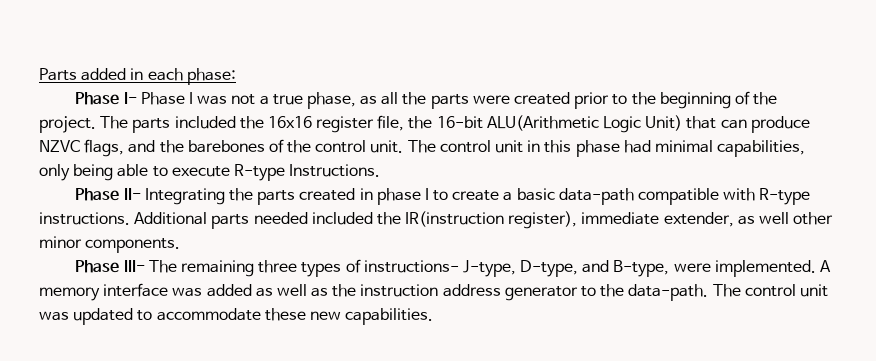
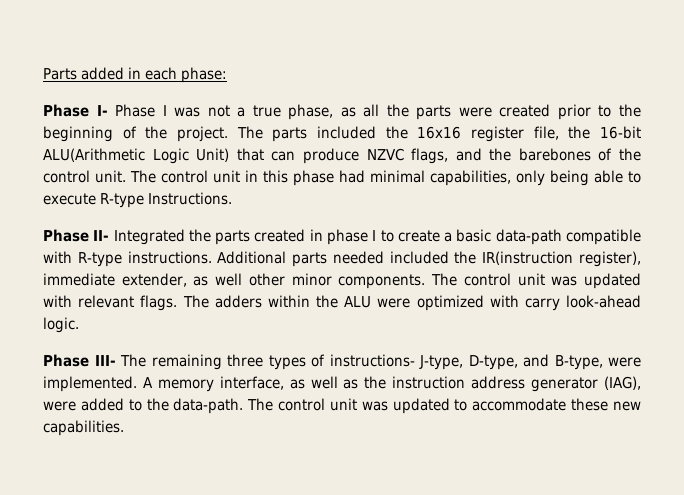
- Phase II- Integrating the parts created in phase I to create a basic data-path compatible with R-type instructions.
+ Phase II- Integrated the parts created in phase I to create a basic data-path compatible with R-type instructions.
+ The control unit was updated with relevant flags. The adders within the ALU were optimized with carry look-ahead logic.
- A memory interface was added as well as the instruction address generator to the data-path.
+ A memory interface, as well as the instruction address generator (IAG), were added to the data-path.

